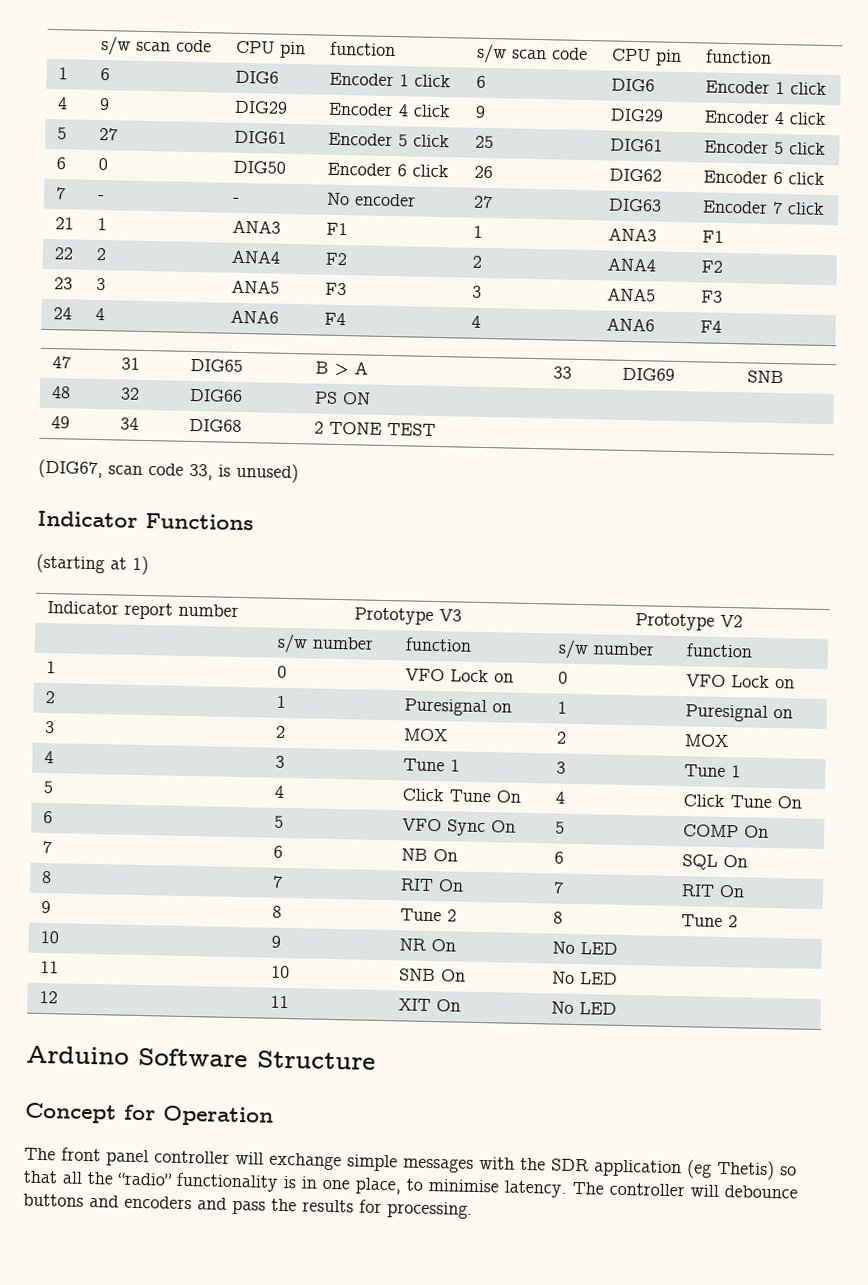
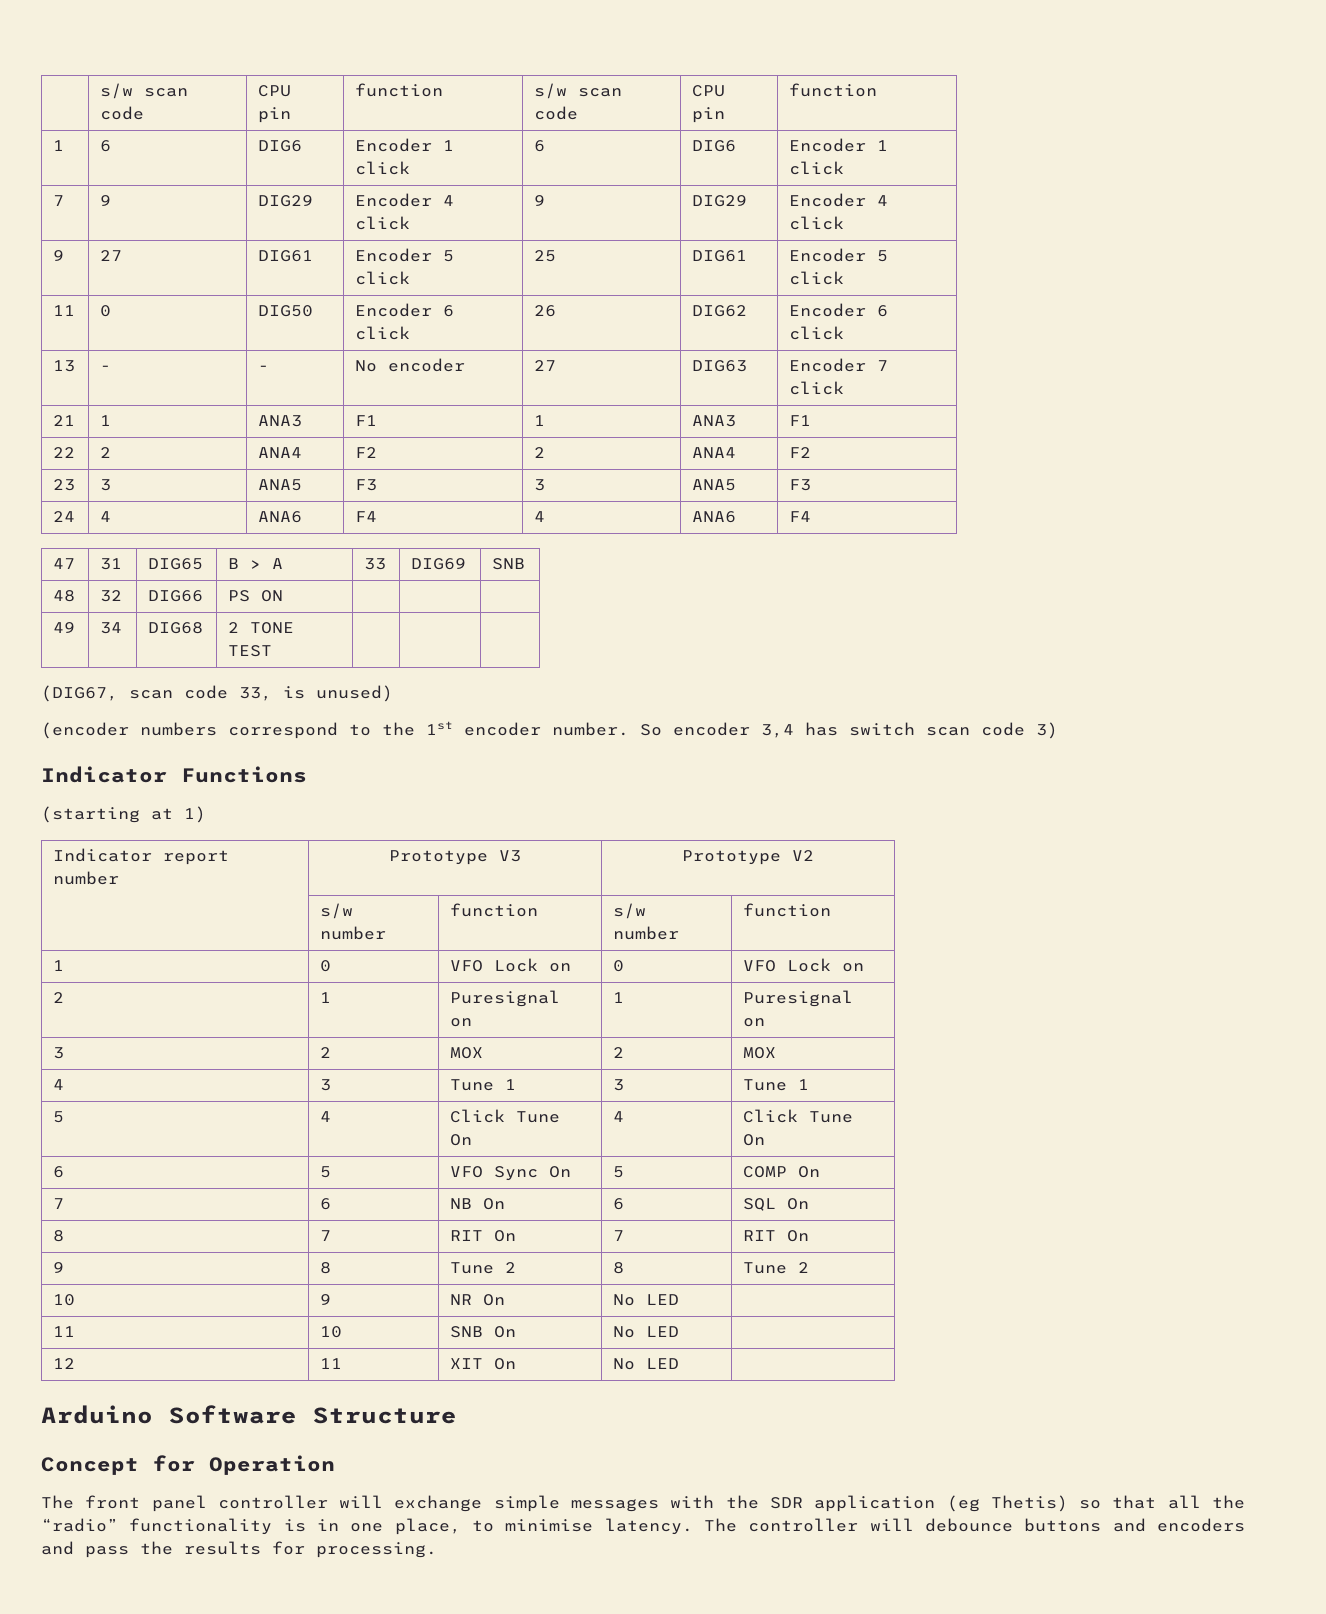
- 4 | 9 | DIG29 | Encoder 4 click | 9 | DIG29 | Encoder 4 click
+ 7 | 9 | DIG29 | Encoder 4 click | 9 | DIG29 | Encoder 4 click
- 5 | 27 | DIG61 | Encoder 5 click | 25 | DIG61 | Encoder 5 click
+ 9 | 27 | DIG61 | Encoder 5 click | 25 | DIG61 | Encoder 5 click
- 6 | 0 | DIG50 | Encoder 6 click | 26 | DIG62 | Encoder 6 click
+ 11 | 0 | DIG50 | Encoder 6 click | 26 | DIG62 | Encoder 6 click
- 7 | - | - | No encoder | 27 | DIG63 | Encoder 7 click
+ 13 | - | - | No encoder | 27 | DIG63 | Encoder 7 click
+ (encoder numbers correspond to the 1st encoder number. So encoder 3,4 has switch scan code 3)

